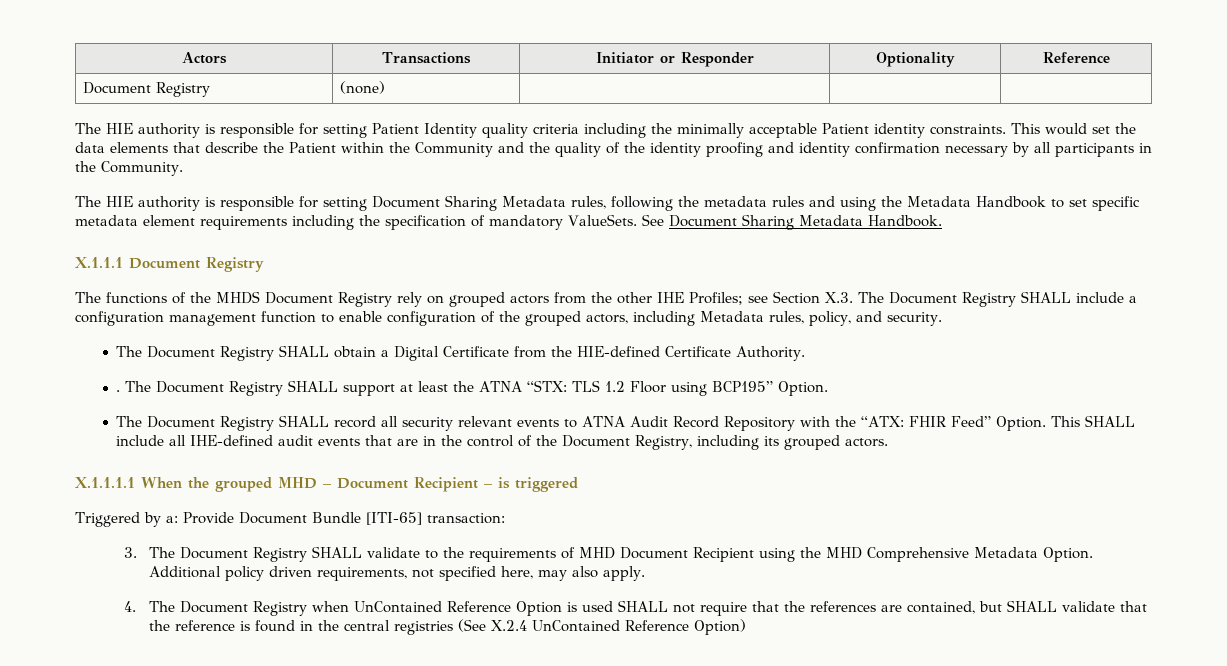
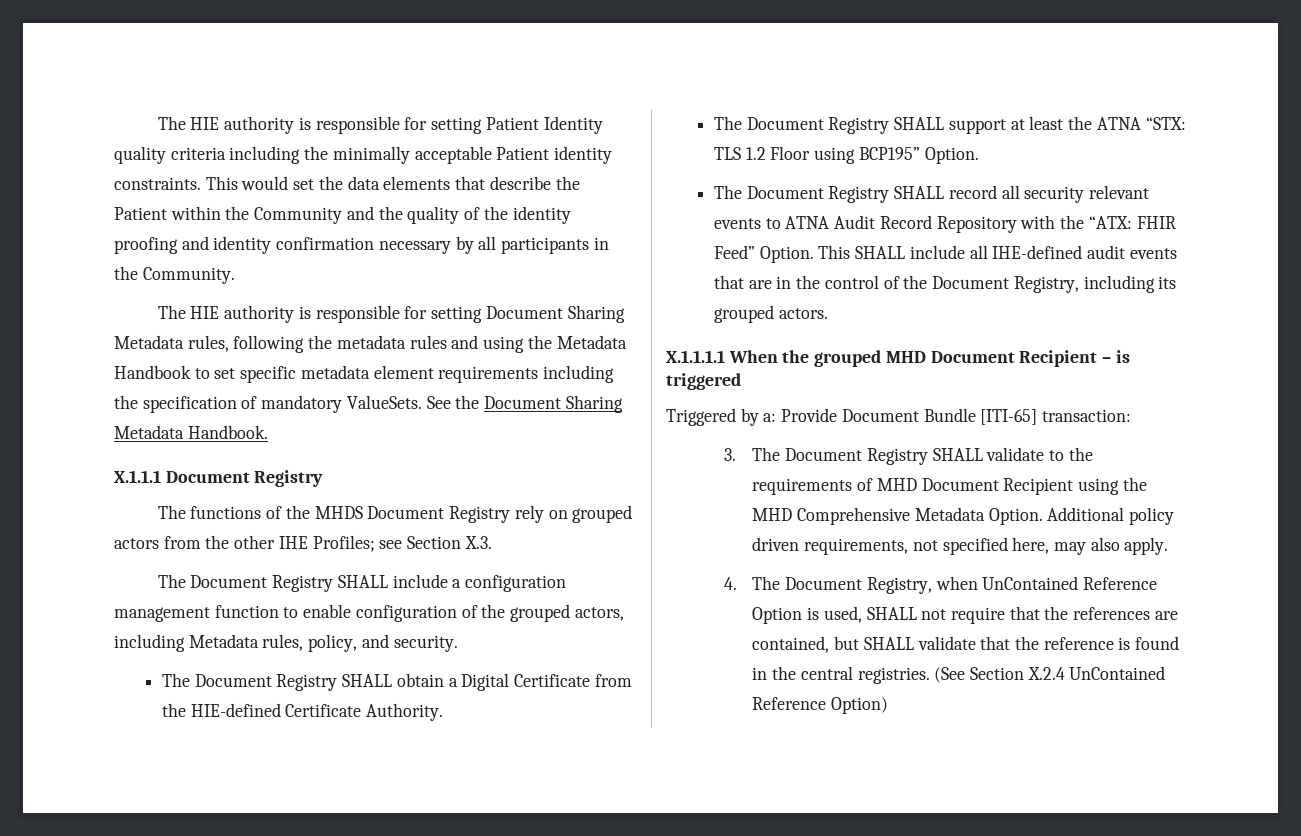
- Actors | Transactions | Initiator or Responder | Optionality | Reference
- Document Registry | (none) | | |
- See Document Sharing Metadata Handbook.
+ See the Document Sharing Metadata Handbook.
- The functions of the MHDS Document Registry rely on grouped actors from the other IHE Profiles; see Section X.3. The Document Registry SHALL include a configuration management function to enable configuration of the grouped actors, including Metadata rules, policy, and security.
+ The functions of the MHDS Document Registry rely on grouped actors from the other IHE Profiles; see Section X.3.
+ The Document Registry SHALL include a configuration management function to enable configuration of the grouped actors, including Metadata rules, policy, and security.
- .
- X.1.1.1.1 When the grouped MHD – Document Recipient – is triggered
+ X.1.1.1.1 When the grouped MHD Document Recipient – is triggered
- 4. The Document Registry when UnContained Reference Option is used SHALL not require that the references are contained, but SHALL validate that the reference is found in the central registries (See X.2.4 UnContained Reference Option)
+ 4. The Document Registry, when UnContained Reference Option is used, SHALL not require that the references are contained, but SHALL validate that the reference is found in the central registries. (See Section X.2.4 UnContained Reference Option)

